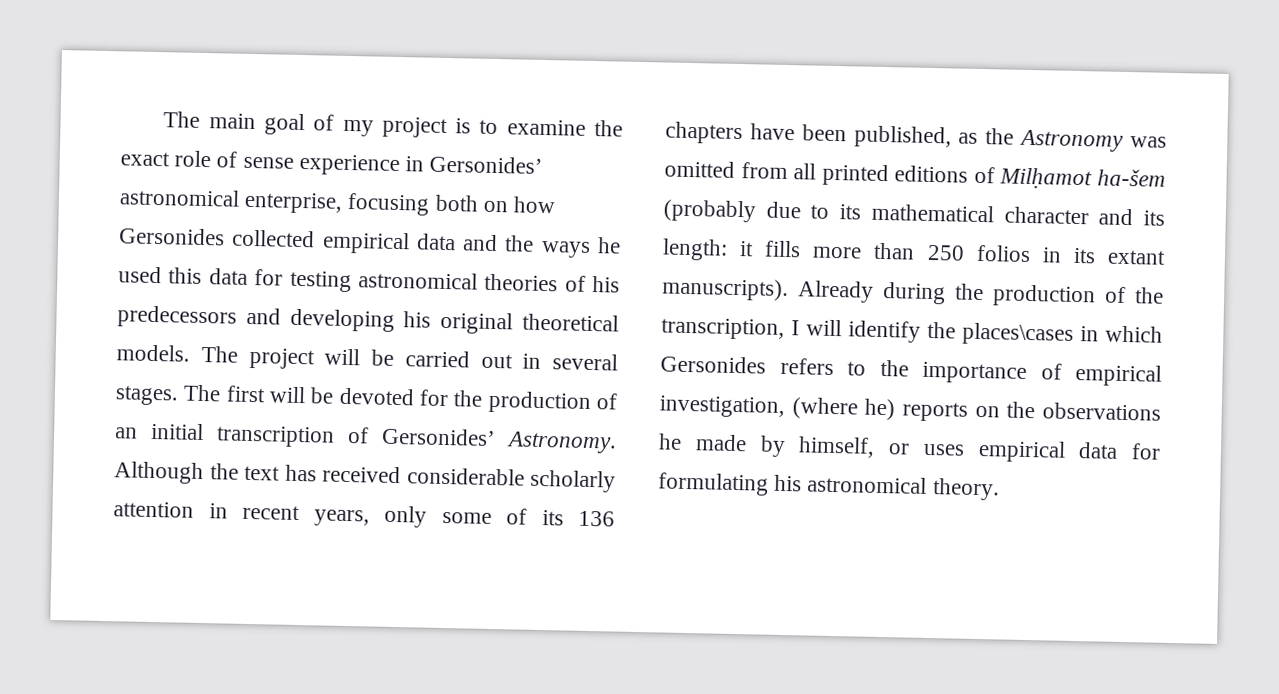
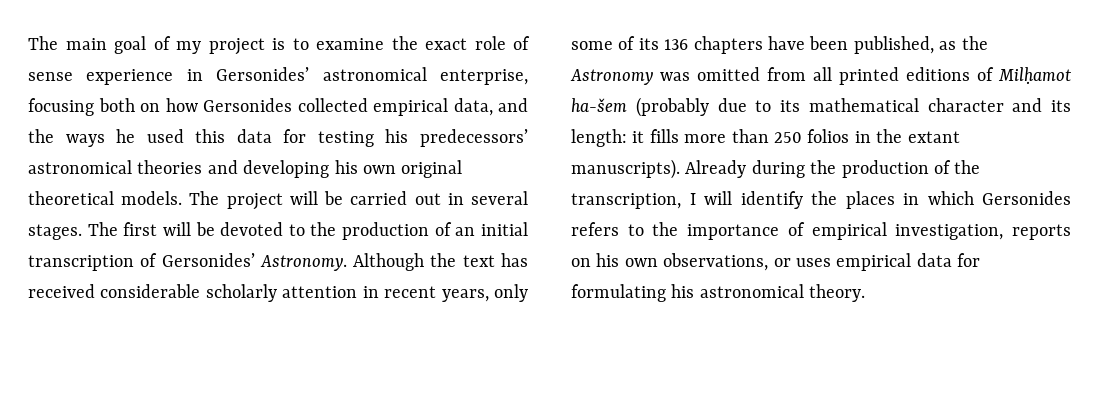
- The main goal of my project is to examine the exact role of sense experience in Gersonides’ astronomical enterprise, focusing both on how Gersonides collected empirical data and the ways he used this data for testing astronomical theories of his predecessors and developing his original theoretical models.
+ The main goal of my project is to examine the exact role of sense experience in Gersonides’ astronomical enterprise, focusing both on how Gersonides collected empirical data, and the ways he used this data for testing his predecessors’ astronomical theories and developing his own original theoretical models.
- The first will be devoted for the production of an initial transcription of Gersonides’ Astronomy.
+ The first will be devoted to the production of an initial transcription of Gersonides’ Astronomy.
- Although the text has received considerable scholarly attention in recent years, only some of its 136 chapters have been published, as the Astronomy was omitted from all printed editions of Milḥamot ha-šem (probably due to its mathematical character and its length: it fills more than 250 folios in its extant manuscripts).
+ Although the text has received considerable scholarly attention in recent years, only some of its 136 chapters have been published, as the Astronomy was omitted from all printed editions of Milḥamot ha-šem (probably due to its mathematical character and its length: it fills more than 250 folios in the extant manuscripts).
- Already during the production of the transcription, I will identify the places\cases in which Gersonides refers to the importance of empirical investigation, (where he) reports on the observations he made by himself, or uses empirical data for formulating his astronomical theory.
+ Already during the production of the transcription, I will identify the places in which Gersonides refers to the importance of empirical investigation, reports on his own observations, or uses empirical data for formulating his astronomical theory.

